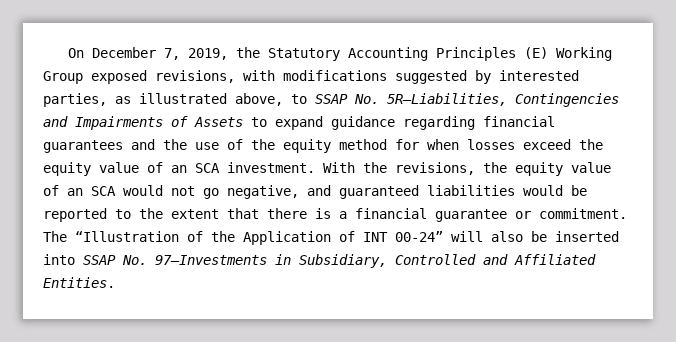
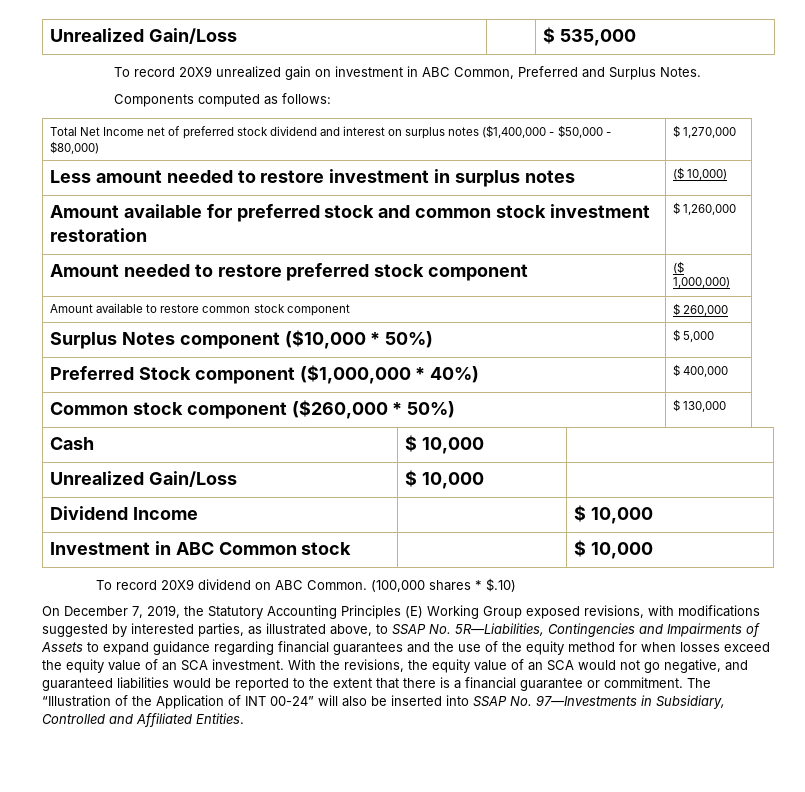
+ Unrealized Gain/Loss | | $ 535,000
+ To record 20X9 unrealized gain on investment in ABC Common, Preferred and Surplus Notes.
+ Components computed as follows:
+ Total Net Income net of preferred stock dividend and interest on surplus notes ($1,400,000 - $50,000 - $80,000) | $ 1,270,000
+ Less amount needed to restore investment in surplus notes | ($ 10,000)
+ Amount available for preferred stock and common stock investment restoration | $ 1,260,000
+ Amount needed to restore preferred stock component | ($ 1,000,000)
+ Amount available to restore common stock component | $ 260,000
+ Surplus Notes component ($10,000 * 50%) | $ 5,000
+ Preferred Stock component ($1,000,000 * 40%) | $ 400,000
+ Common stock component ($260,000 * 50%) | $ 130,000
+ Cash | $ 10,000 |
+ Unrealized Gain/Loss | $ 10,000 |
+ Dividend Income | | $ 10,000
+ Investment in ABC Common stock | | $ 10,000
+ To record 20X9 dividend on ABC Common. (100,000 shares * $.10)

